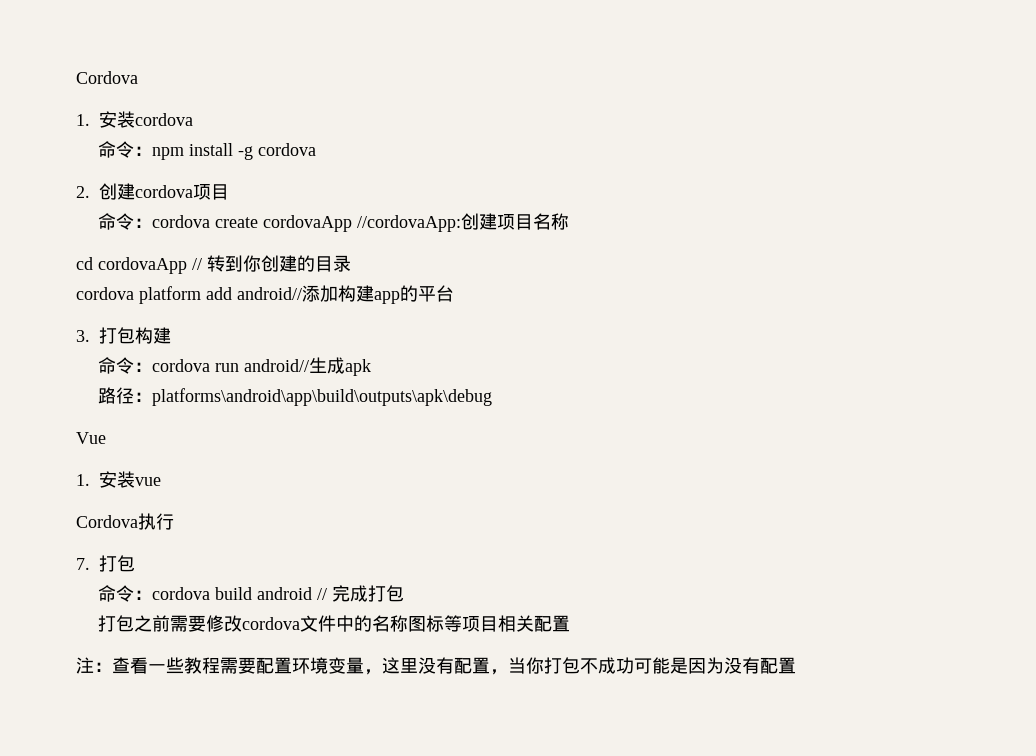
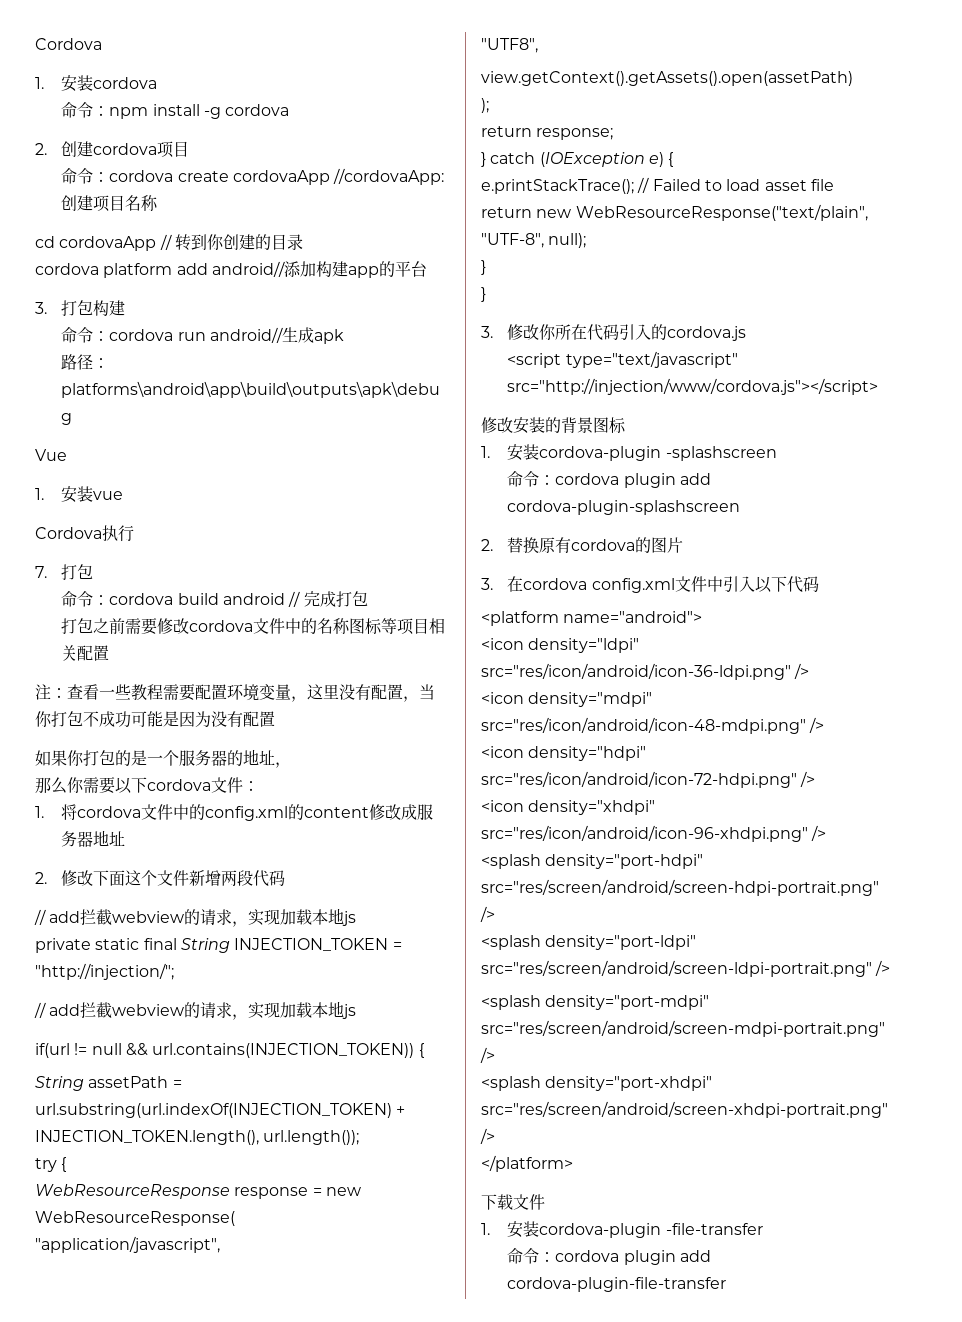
+ 如果你打包的是一个服务器的地址，
+ 那么你需要以下cordova文件：
+ 1.将cordova文件中的config.xml的content修改成服务器地址
+ 2.修改下面这个文件新增两段代码
+ // add拦截webview的请求，实现加载本地js
+ private static final String INJECTION_TOKEN = "http://injection/";
+ // add拦截webview的请求，实现加载本地js
+ if(url != null && url.contains(INJECTION_TOKEN)) {
+ String assetPath = url.substring(url.indexOf(INJECTION_TOKEN) + INJECTION_TOKEN.length(), url.length());
+ try {
+ WebResourceResponse response = new WebResourceResponse(
+ "application/javascript",
+ "UTF8",
+ view.getContext().getAssets().open(assetPath)
+ );
+ return response;
+ } catch (IOException e) {
+ e.printStackTrace(); // Failed to load asset file
+ return new WebResourceResponse("text/plain", "UTF-8", null);
+ }
+ }
+ 3.修改你所在代码引入的cordova.js
+ <script type="text/javascript" src="http://injection/www/cordova.js"></script>
+ 修改安装的背景图标
+ 1.安装cordova-plugin -splashscreen
+ 命令：cordova plugin add cordova-plugin-splashscreen
+ 2.替换原有cordova的图片
+ 3.在cordova config.xml文件中引入以下代码
+ <platform name="android">
+ <icon density="ldpi" src="res/icon/android/icon-36-ldpi.png" />
+ <icon density="mdpi" src="res/icon/android/icon-48-mdpi.png" />
+ <icon density="hdpi" src="res/icon/android/icon-72-hdpi.png" />
+ <icon density="xhdpi" src="res/icon/android/icon-96-xhdpi.png" />
+ <splash density="port-hdpi" src="res/screen/android/screen-hdpi-portrait.png" />
+ <splash density="port-ldpi" src="res/screen/android/screen-ldpi-portrait.png" />
+ <splash density="port-mdpi" src="res/screen/android/screen-mdpi-portrait.png" />
+ <splash density="port-xhdpi" src="res/screen/android/screen-xhdpi-portrait.png" />
+ </platform>
+ 下载文件
+ 1.安装cordova-plugin -file-transfer
+ 命令：cordova plugin add cordova-plugin-file-transfer

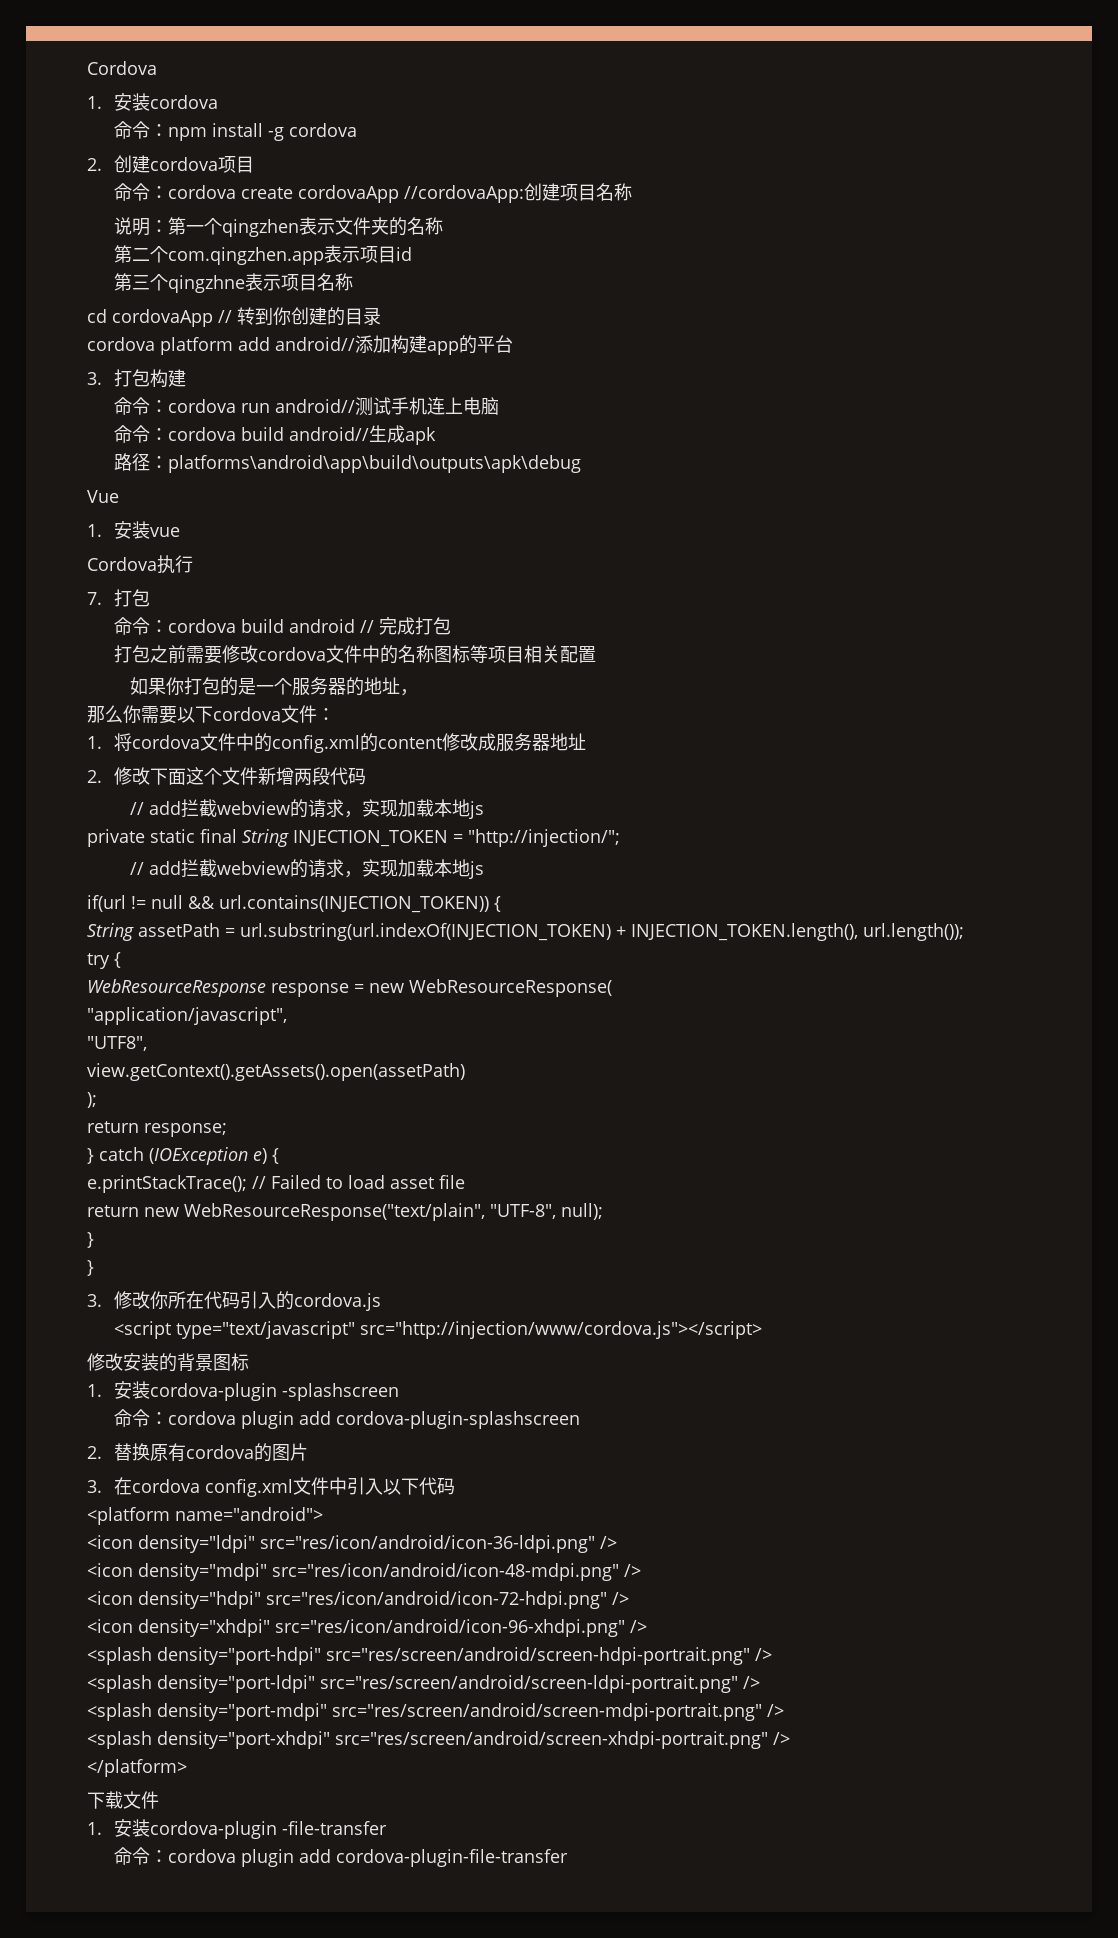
+ 说明：第一个qingzhen表示文件夹的名称
+ 第二个com.qingzhen.app表示项目id
+ 第三个qingzhne表示项目名称
- 命令：cordova run android//生成apk
+ 命令：cordova run android//测试手机连上电脑
+ 命令：cordova build android//生成apk
- 注：查看一些教程需要配置环境变量，这里没有配置，当你打包不成功可能是因为没有配置

